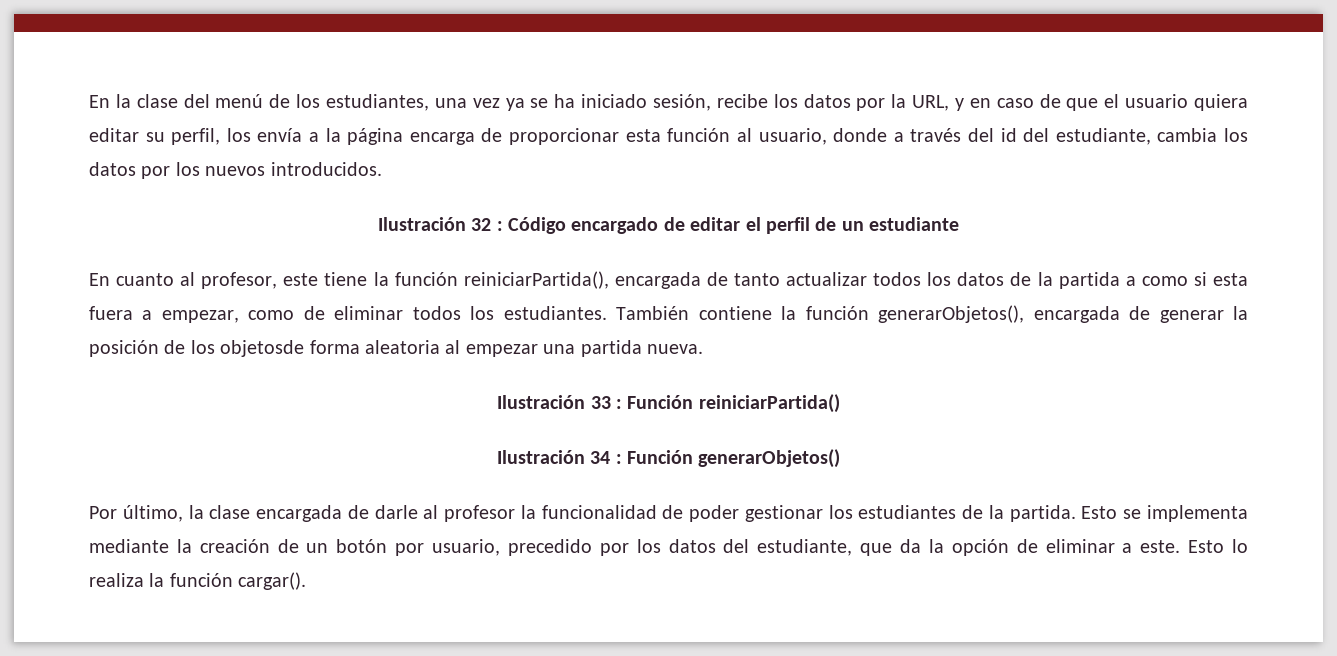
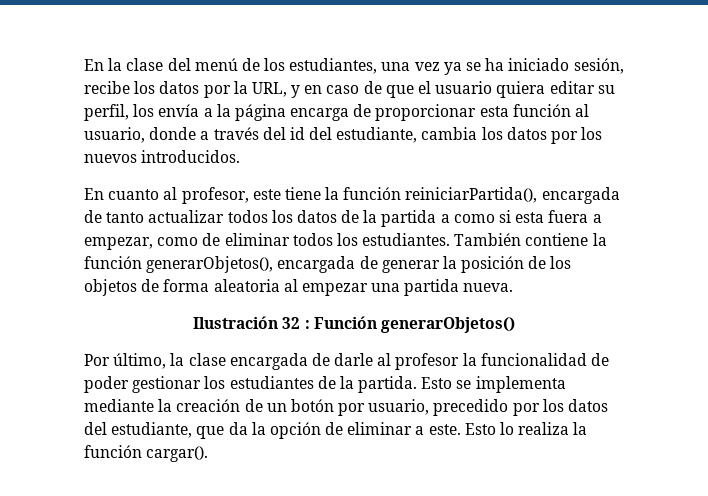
- Ilustración 32 : Código encargado de editar el perfil de un estudiante
- También contiene la función generarObjetos(), encargada de generar la posición de los objetosde forma aleatoria al empezar una partida nueva.
+ También contiene la función generarObjetos(), encargada de generar la posición de los objetos de forma aleatoria al empezar una partida nueva.
- Ilustración 33 : Función reiniciarPartida()
- Ilustración 34 : Función generarObjetos()
+ Ilustración 32 : Función generarObjetos()

